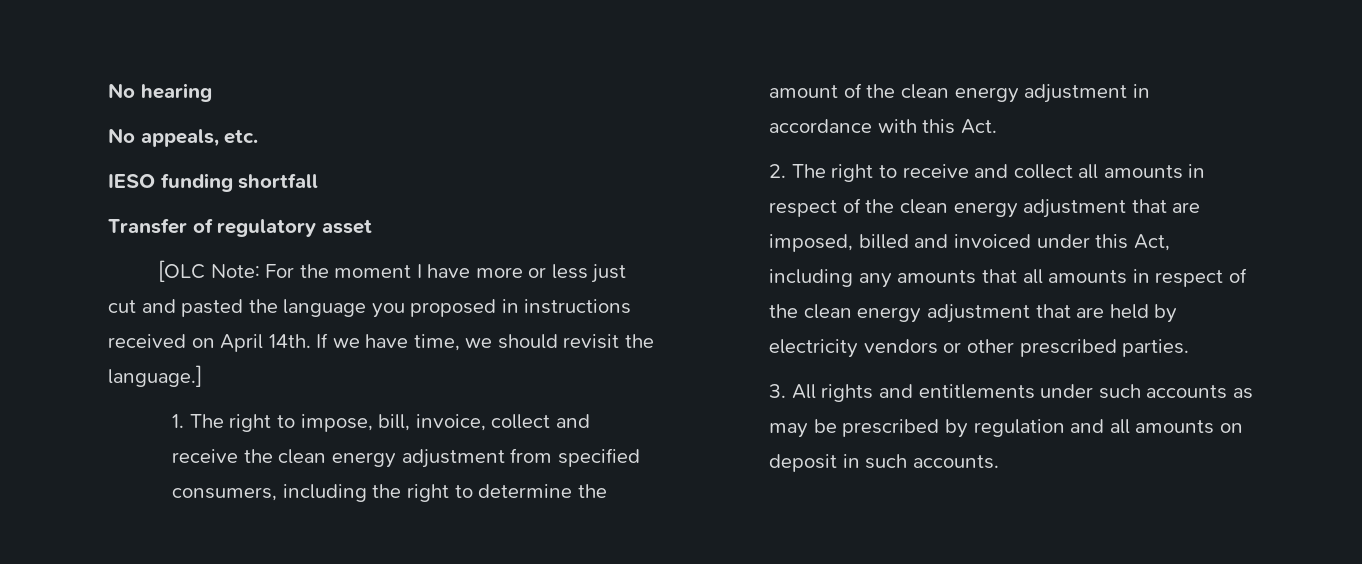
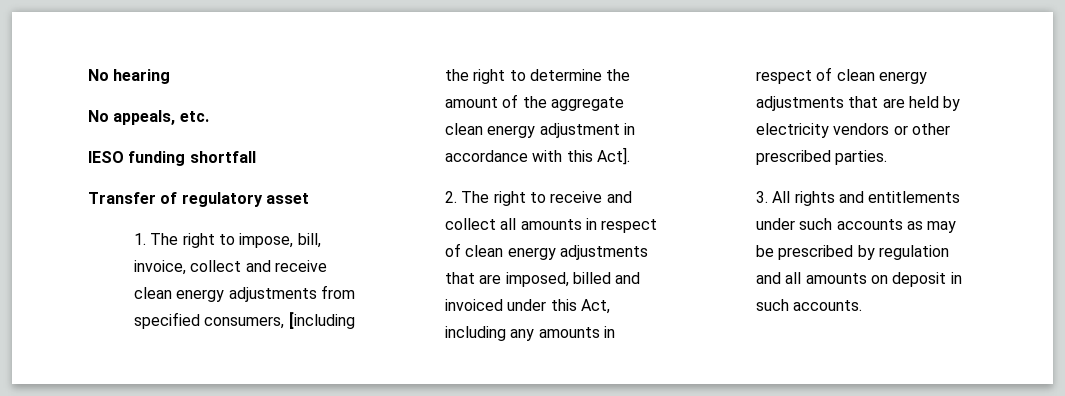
- [OLC Note: For the moment I have more or less just cut and pasted the language you proposed in instructions received on April 14th. If we have time, we should revisit the language.]
- 1. The right to impose, bill, invoice, collect and receive the clean energy adjustment from specified consumers, including the right to determine the amount of the clean energy adjustment in accordance with this Act.
+ 1. The right to impose, bill, invoice, collect and receive clean energy adjustments from specified consumers, [including the right to determine the amount of the aggregate clean energy adjustment in accordance with this Act].
- 2. The right to receive and collect all amounts in respect of the clean energy adjustment that are imposed, billed and invoiced under this Act, including any amounts that all amounts in respect of the clean energy adjustment that are held by electricity vendors or other prescribed parties.
+ 2. The right to receive and collect all amounts in respect of clean energy adjustments that are imposed, billed and invoiced under this Act, including any amounts in respect of clean energy adjustments that are held by electricity vendors or other prescribed parties.

